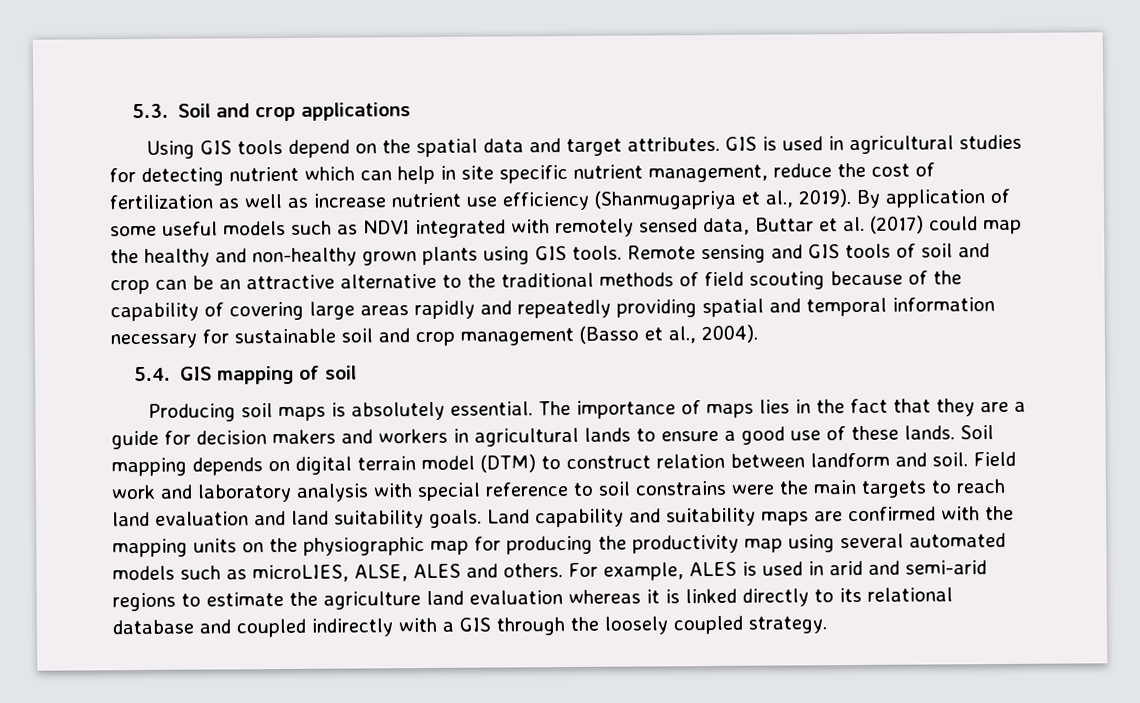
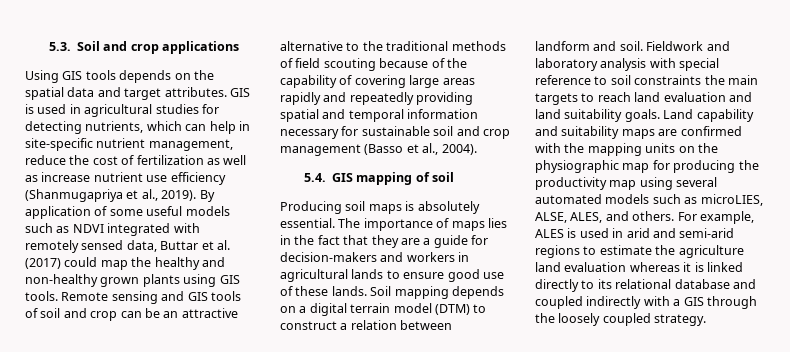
- Using GIS tools depend on the spatial data and target attributes.
+ Using GIS tools depends on the spatial data and target attributes.
- GIS is used in agricultural studies for detecting nutrient which can help in site specific nutrient management, reduce the cost of fertilization as well as increase nutrient use efficiency (Shanmugapriya et al., 2019).
+ GIS is used in agricultural studies for detecting nutrients, which can help in site-specific nutrient management, reduce the cost of fertilization as well as increase nutrient use efficiency (Shanmugapriya et al., 2019).
- The importance of maps lies in the fact that they are a guide for decision makers and workers in agricultural lands to ensure a good use of these lands.
+ The importance of maps lies in the fact that they are a guide for decision-makers and workers in agricultural lands to ensure good use of these lands.
- Soil mapping depends on digital terrain model (DTM) to construct relation between landform and soil.
+ Soil mapping depends on a digital terrain model (DTM) to construct a relation between landform and soil.
- Field work and laboratory analysis with special reference to soil constrains were the main targets to reach land evaluation and land suitability goals.
+ Fieldwork and laboratory analysis with special reference to soil constraints the main targets to reach land evaluation and land suitability goals.
- Land capability and suitability maps are confirmed with the mapping units on the physiographic map for producing the productivity map using several automated models such as microLIES, ALSE, ALES and others.
+ Land capability and suitability maps are confirmed with the mapping units on the physiographic map for producing the productivity map using several automated models such as microLIES, ALSE, ALES, and others.

